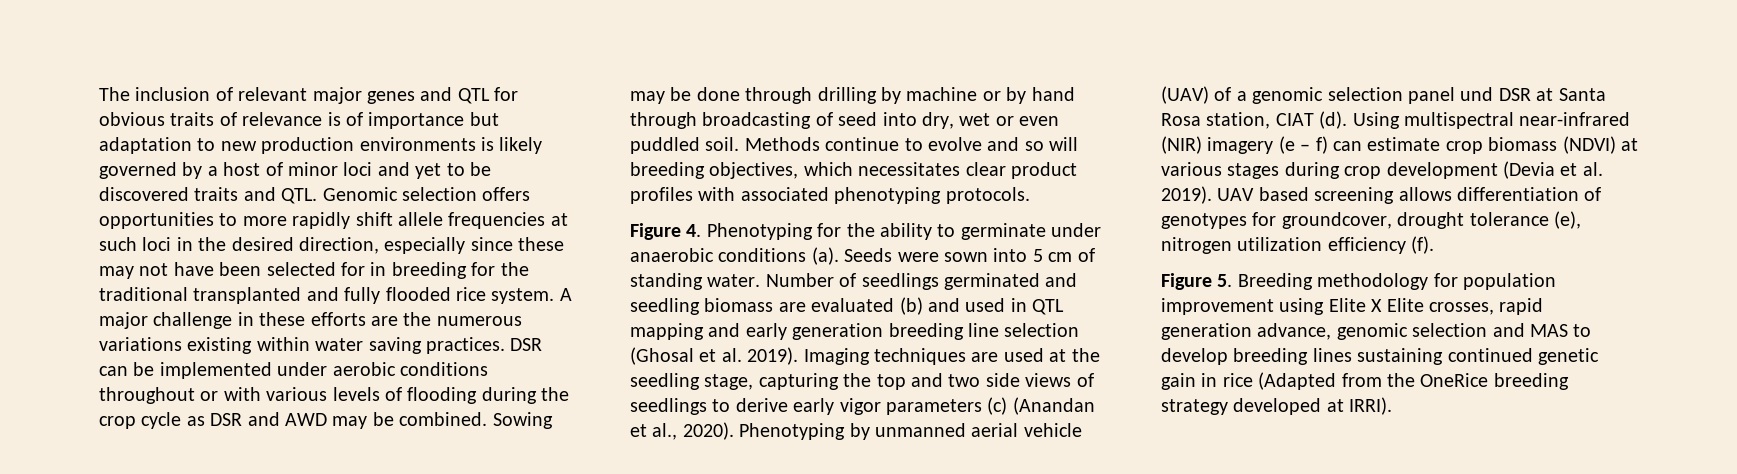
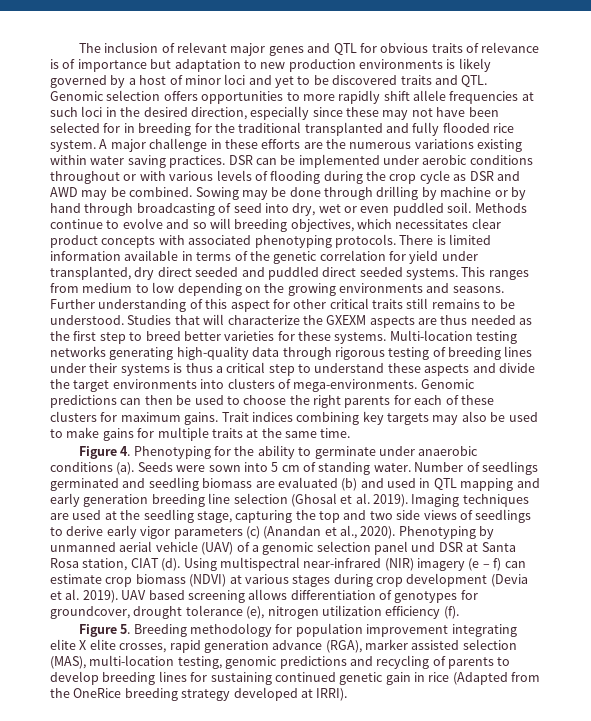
- Methods continue to evolve and so will breeding objectives, which necessitates clear product profiles with associated phenotyping protocols.
+ Methods continue to evolve and so will breeding objectives, which necessitates clear product concepts with associated phenotyping protocols. There is limited information available in terms of the genetic correlation for yield under transplanted, dry direct seeded and puddled direct seeded systems. This ranges from medium to low depending on the growing environments and seasons. Further understanding of this aspect for other critical traits still remains to be understood. Studies that will characterize the GXEXM aspects are thus needed as the first step to breed better varieties for these systems. Multi-location testing networks generating high-quality data through rigorous testing of breeding lines under their systems is thus a critical step to understand these aspects and divide the target environments into clusters of mega-environments. Genomic predictions can then be used to choose the right parents for each of these clusters for maximum gains. Trait indices combining key targets may also be used to make gains for multiple traits at the same time.
- Figure 5. Breeding methodology for population improvement using Elite X Elite crosses, rapid generation advance, genomic selection and MAS to develop breeding lines sustaining continued genetic gain in rice (Adapted from the OneRice breeding strategy developed at IRRI).
+ Figure 5. Breeding methodology for population improvement integrating elite X elite crosses, rapid generation advance (RGA), marker assisted selection (MAS), multi-location testing, genomic predictions and recycling of parents to develop breeding lines for sustaining continued genetic gain in rice (Adapted from the OneRice breeding strategy developed at IRRI).

